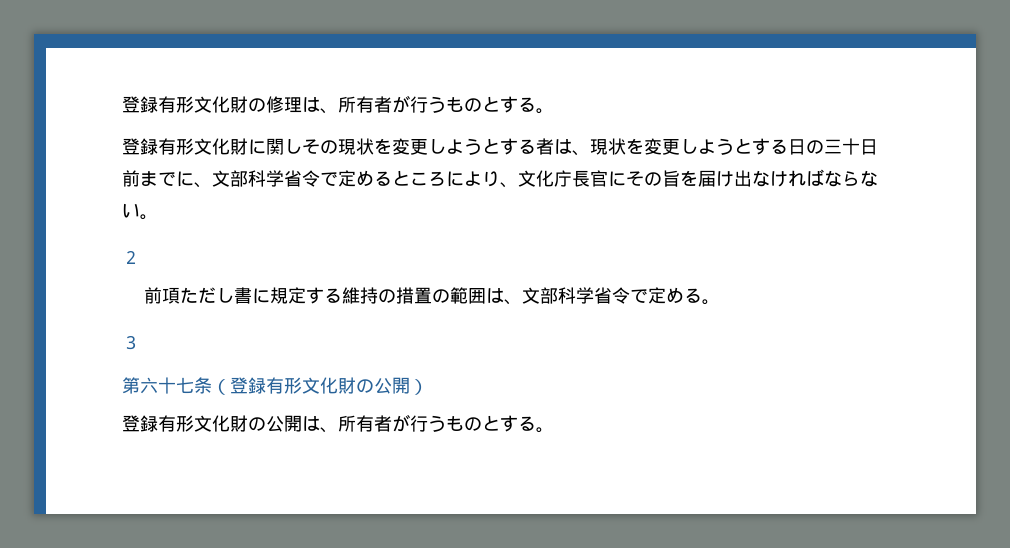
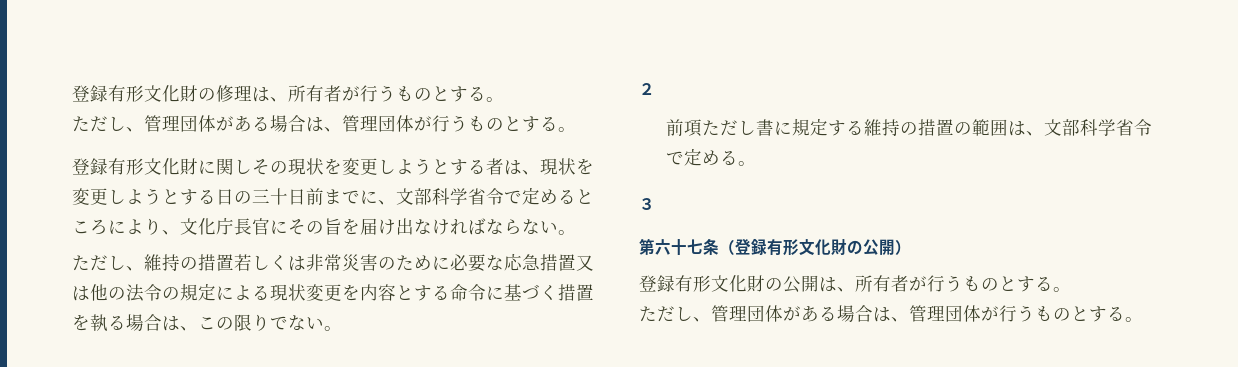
  登録有形文化財の修理は、所有者が行うものとする。
+ ただし、管理団体がある場合は、管理団体が行うものとする。
+ ただし、維持の措置若しくは非常災害のために必要な応急措置又は他の法令の規定による現状変更を内容とする命令に基づく措置を執る場合は、この限りでない。
  登録有形文化財の公開は、所有者が行うものとする。
+ ただし、管理団体がある場合は、管理団体が行うものとする。

